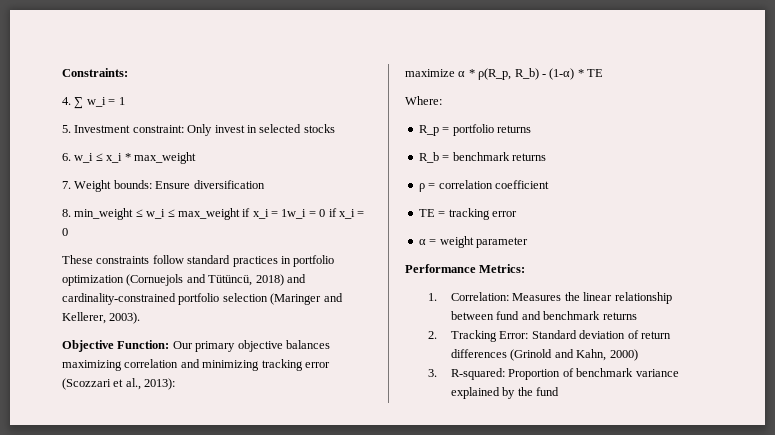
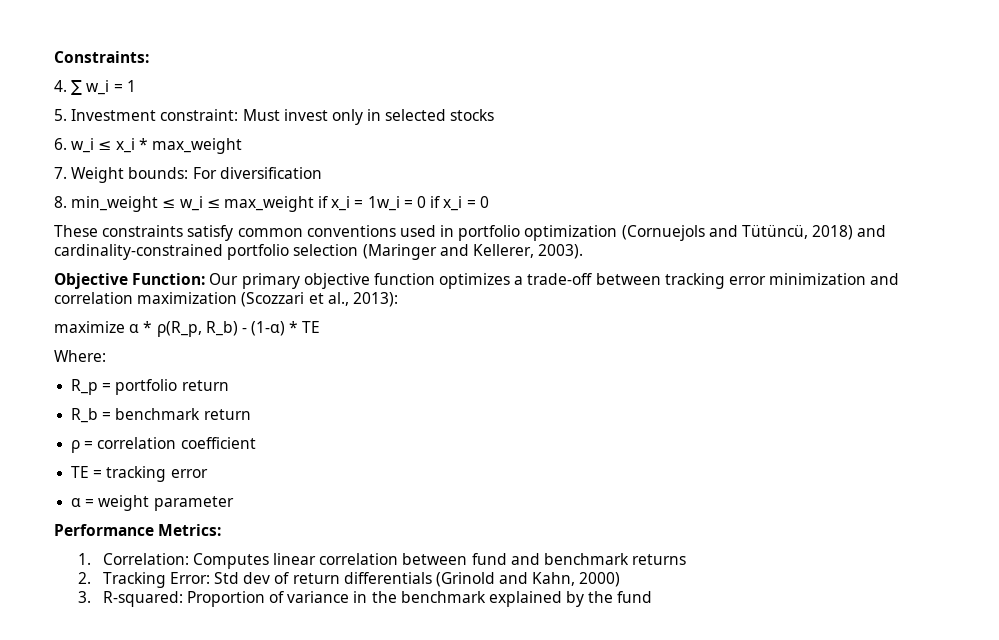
- 5. Investment constraint: Only invest in selected stocks
+ 5. Investment constraint: Must invest only in selected stocks
- 7. Weight bounds: Ensure diversification
+ 7. Weight bounds: For diversification
- These constraints follow standard practices in portfolio optimization (Cornuejols and Tütüncü, 2018) and cardinality-constrained portfolio selection (Maringer and Kellerer, 2003).
+ These constraints satisfy common conventions used in portfolio optimization (Cornuejols and Tütüncü, 2018) and cardinality-constrained portfolio selection (Maringer and Kellerer, 2003).
- Objective Function: Our primary objective balances maximizing correlation and minimizing tracking error (Scozzari et al., 2013):
+ Objective Function: Our primary objective function optimizes a trade-off between tracking error minimization and correlation maximization (Scozzari et al., 2013):
- R_p = portfolio returns
+ R_p = portfolio return
- R_b = benchmark returns
+ R_b = benchmark return
- 1. Correlation: Measures the linear relationship between fund and benchmark returns
+ 1. Correlation: Computes linear correlation between fund and benchmark returns
- 2. Tracking Error: Standard deviation of return differences (Grinold and Kahn, 2000)
+ 2. Tracking Error: Std dev of return differentials (Grinold and Kahn, 2000)
- 3. R-squared: Proportion of benchmark variance explained by the fund
+ 3. R-squared: Proportion of variance in the benchmark explained by the fund

